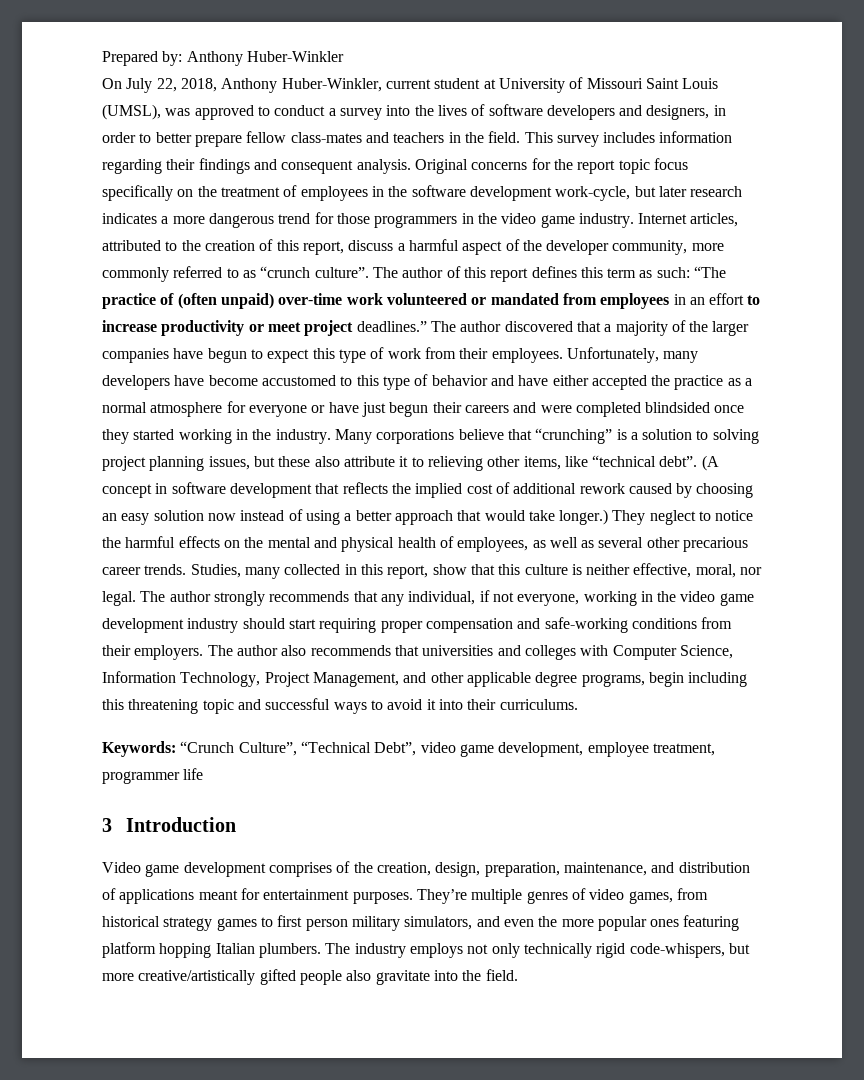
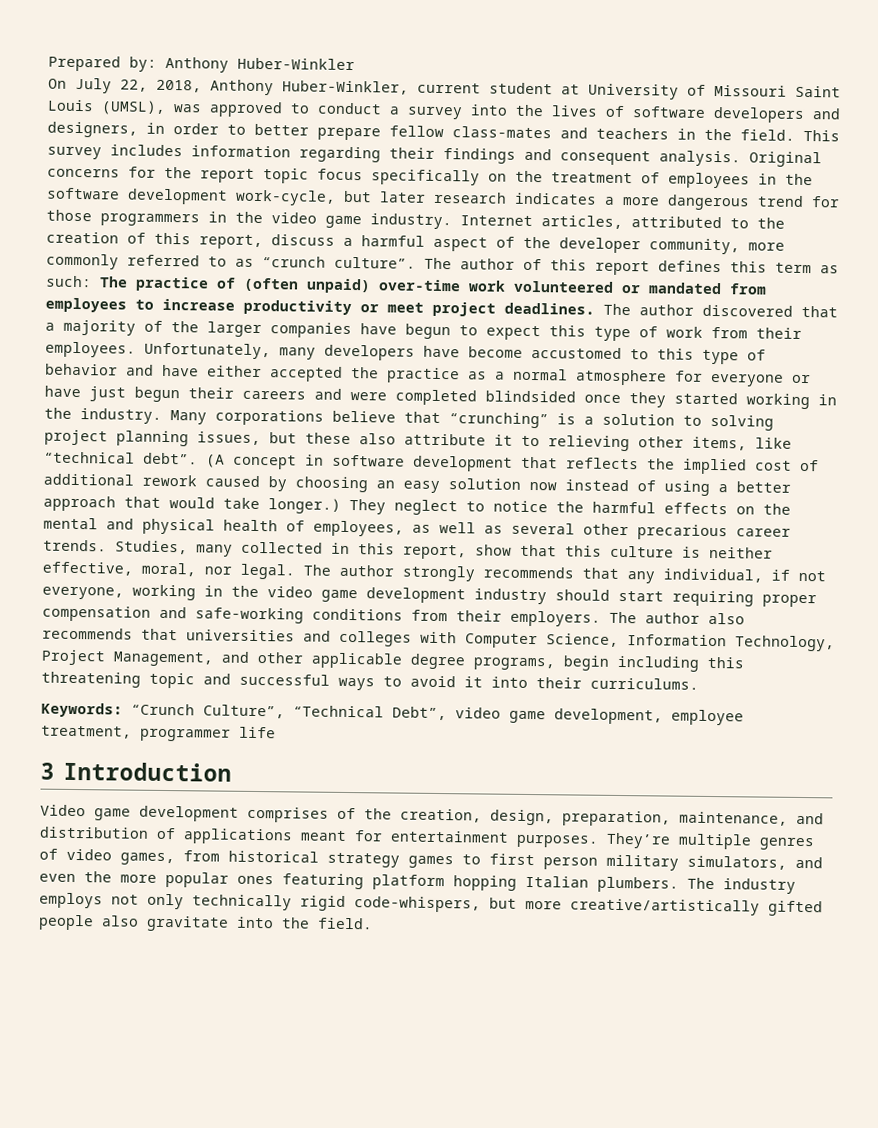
- The author of this report defines this term as such: “The practice of (often unpaid) over-time work volunteered or mandated from employees in an effort to increase productivity or meet project deadlines.”
+ The author of this report defines this term as such: The practice of (often unpaid) over-time work volunteered or mandated from employees to increase productivity or meet project deadlines.

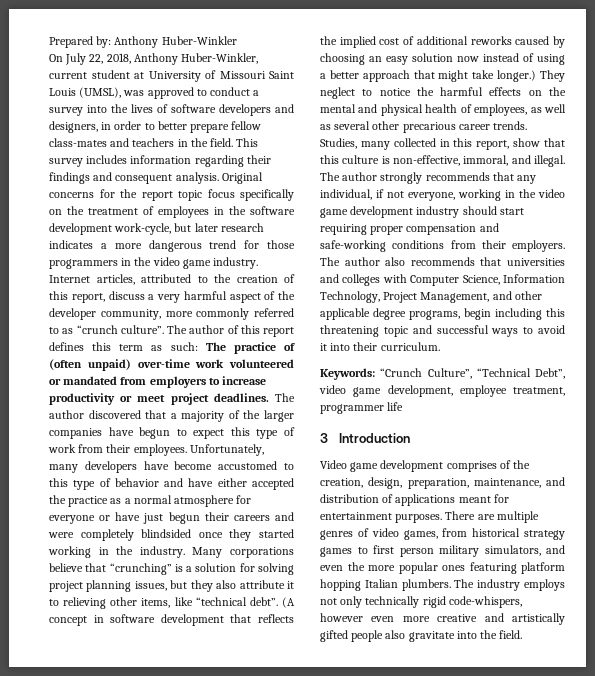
- Internet articles, attributed to the creation of this report, discuss a harmful aspect of the developer community, more commonly referred to as “crunch culture”.
+ Internet articles, attributed to the creation of this report, discuss a very harmful aspect of the developer community, more commonly referred to as “crunch culture”.
- The author of this report defines this term as such: The practice of (often unpaid) over-time work volunteered or mandated from employees to increase productivity or meet project deadlines.
+ The author of this report defines this term as such: The practice of (often unpaid) over-time work volunteered or mandated from employers to increase productivity or meet project deadlines.
- Unfortunately, many developers have become accustomed to this type of behavior and have either accepted the practice as a normal atmosphere for everyone or have just begun their careers and were completed blindsided once they started working in the industry.
+ Unfortunately, many developers have become accustomed to this type of behavior and have either accepted the practice as a normal atmosphere for everyone or have just begun their careers and were completely blindsided once they started working in the industry.
- Many corporations believe that “crunching” is a solution to solving project planning issues, but these also attribute it to relieving other items, like “technical debt”.
+ Many corporations believe that “crunching” is a solution for solving project planning issues, but they also attribute it to relieving other items, like “technical debt”.
- (A concept in software development that reflects the implied cost of additional rework caused by choosing an easy solution now instead of using a better approach that would take longer.)
+ (A concept in software development that reflects the implied cost of additional reworks caused by choosing an easy solution now instead of using a better approach that might take longer.)
- Studies, many collected in this report, show that this culture is neither effective, moral, nor legal.
+ Studies, many collected in this report, show that this culture is non-effective, immoral, and illegal.
- The author also recommends that universities and colleges with Computer Science, Information Technology, Project Management, and other applicable degree programs, begin including this threatening topic and successful ways to avoid it into their curriculums.
+ The author also recommends that universities and colleges with Computer Science, Information Technology, Project Management, and other applicable degree programs, begin including this threatening topic and successful ways to avoid it into their curriculum.
- They’re multiple genres of video games, from historical strategy games to first person military simulators, and even the more popular ones featuring platform hopping Italian plumbers.
+ There are multiple genres of video games, from historical strategy games to first person military simulators, and even the more popular ones featuring platform hopping Italian plumbers.
- The industry employs not only technically rigid code-whispers, but more creative/artistically gifted people also gravitate into the field.
+ The industry employs not only technically rigid code-whispers, however even more creative and artistically gifted people also gravitate into the field.

